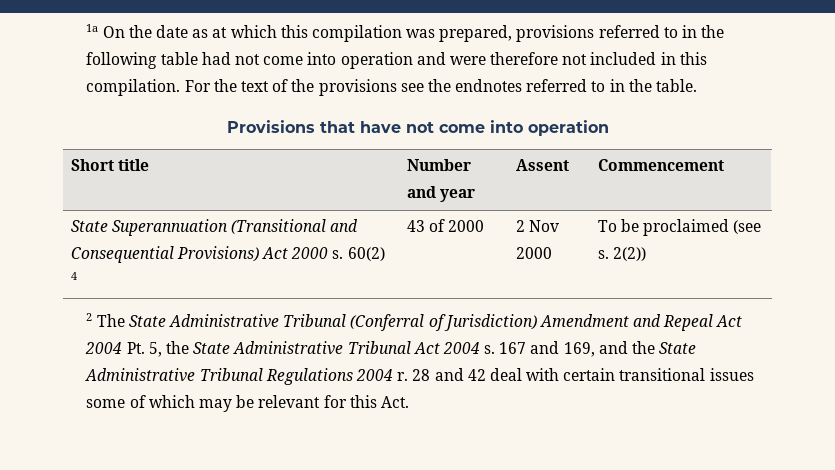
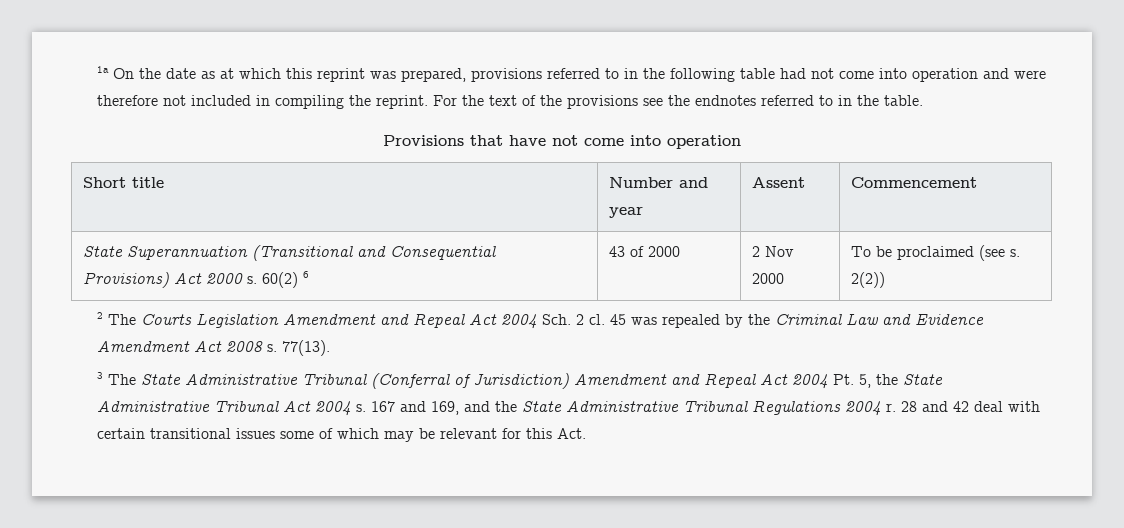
- 1a On the date as at which this compilation was prepared, provisions referred to in the following table had not come into operation and were therefore not included in this compilation.
+ 1a On the date as at which this reprint was prepared, provisions referred to in the following table had not come into operation and were therefore not included in compiling the reprint.
- State Superannuation (Transitional and Consequential Provisions) Act 2000 s. 60(2) 4 | 43 of 2000 | 2 Nov 2000 | To be proclaimed (see s. 2(2))
+ State Superannuation (Transitional and Consequential Provisions) Act 2000 s. 60(2) 6 | 43 of 2000 | 2 Nov 2000 | To be proclaimed (see s. 2(2))
- 2 The State Administrative Tribunal (Conferral of Jurisdiction) Amendment and Repeal Act 2004 Pt. 5, the State Administrative Tribunal Act 2004 s.
+ 2 The Courts Legislation Amendment and Repeal Act 2004 Sch. 2 cl. 45 was repealed by the Criminal Law and Evidence Amendment Act 2008 s. 77(13).
+ 3 The State Administrative Tribunal (Conferral of Jurisdiction) Amendment and Repeal Act 2004 Pt. 5, the State Administrative Tribunal Act 2004 s.

